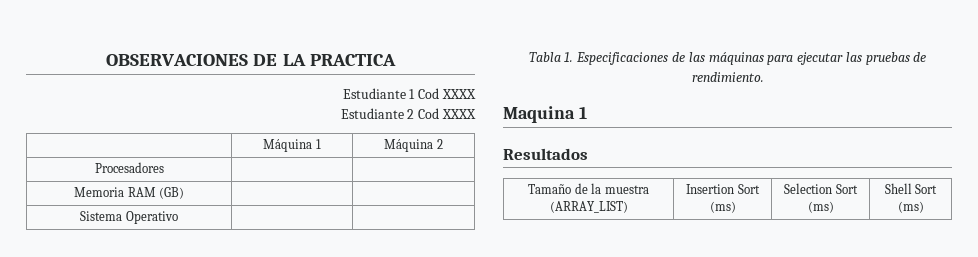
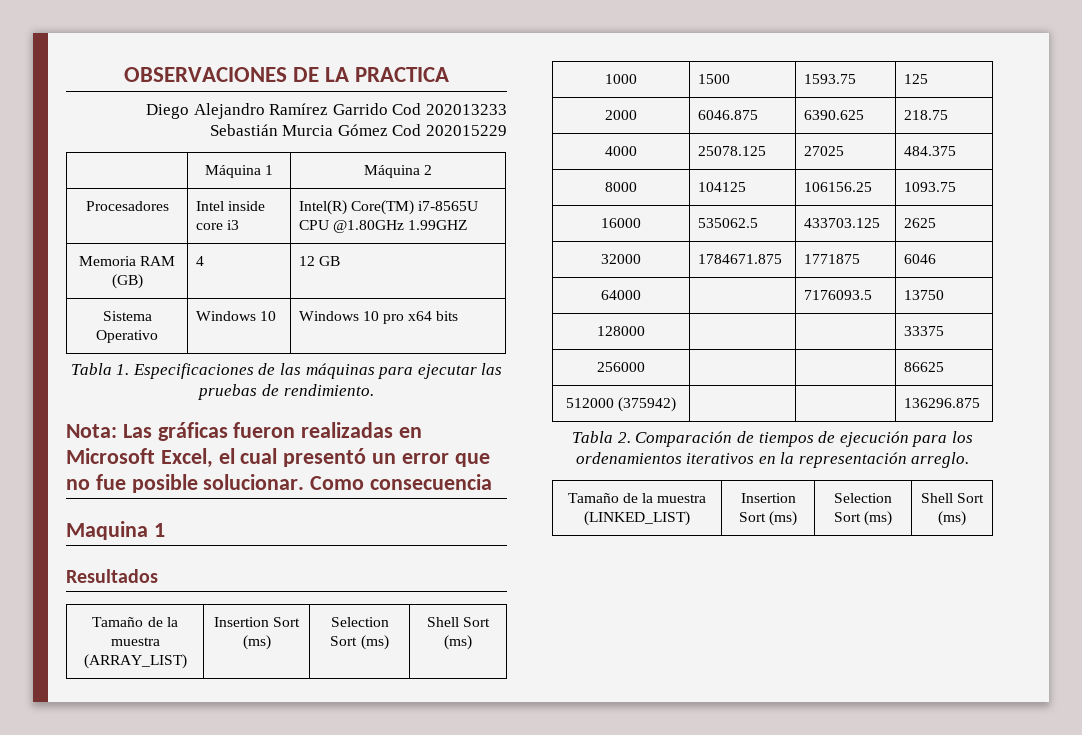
- Estudiante 1 Cod XXXX
- Estudiante 2 Cod XXXX
+ Diego Alejandro Ramírez Garrido Cod 202013233
+ Sebastián Murcia Gómez Cod 202015229
- Procesadores | |
+ Procesadores | Intel inside core i3 | Intel(R) Core(TM) i7-8565U CPU @1.80GHz 1.99GHZ
- Memoria RAM (GB) | |
+ Memoria RAM (GB) | 4 | 12 GB
- Sistema Operativo | |
+ Sistema Operativo | Windows 10 | Windows 10 pro x64 bits
+ Nota: Las gráficas fueron realizadas en Microsoft Excel, el cual presentó un error que no fue posible solucionar. Como consecuencia
+ 1000 | 1500 | 1593.75 | 125
+ 2000 | 6046.875 | 6390.625 | 218.75
+ 4000 | 25078.125 | 27025 | 484.375
+ 8000 | 104125 | 106156.25 | 1093.75
+ 16000 | 535062.5 | 433703.125 | 2625
+ 32000 | 1784671.875 | 1771875 | 6046
+ 64000 | | 7176093.5 | 13750
+ 128000 | | | 33375
+ 256000 | | | 86625
+ 512000 (375942) | | | 136296.875
+ Tabla 2. Comparación de tiempos de ejecución para los ordenamientos iterativos en la representación arreglo.
+ Tamaño de la muestra (LINKED_LIST) | Insertion Sort (ms) | Selection Sort (ms) | Shell Sort (ms)

